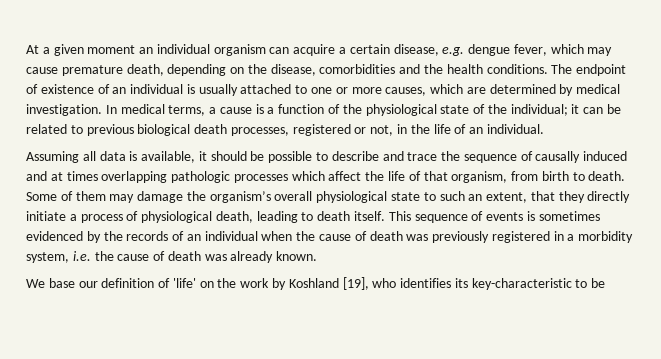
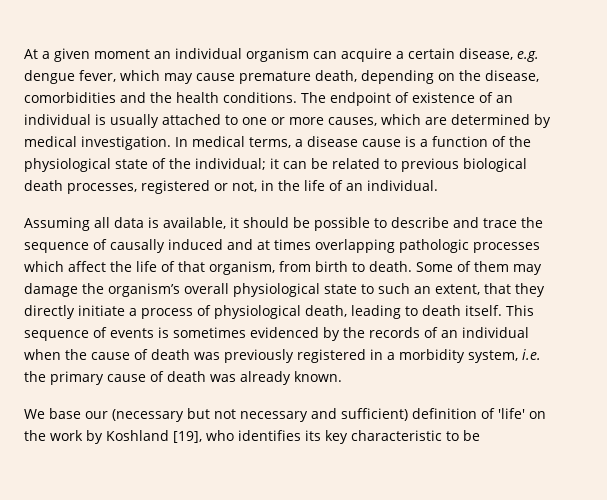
- In medical terms, a cause is a function of the physiological state of the individual; it can be related to previous biological death processes, registered or not, in the life of an individual.
+ In medical terms, a disease cause is a function of the physiological state of the individual; it can be related to previous biological death processes, registered or not, in the life of an individual.
- This sequence of events is sometimes evidenced by the records of an individual when the cause of death was previously registered in a morbidity system, i.e. the cause of death was already known.
+ This sequence of events is sometimes evidenced by the records of an individual when the cause of death was previously registered in a morbidity system, i.e. the primary cause of death was already known.
- We base our definition of 'life' on the work by Koshland [19], who identifies its key-characteristic to be
+ We base our (necessary but not necessary and sufficient) definition of 'life' on the work by Koshland [19], who identifies its key characteristic to be

